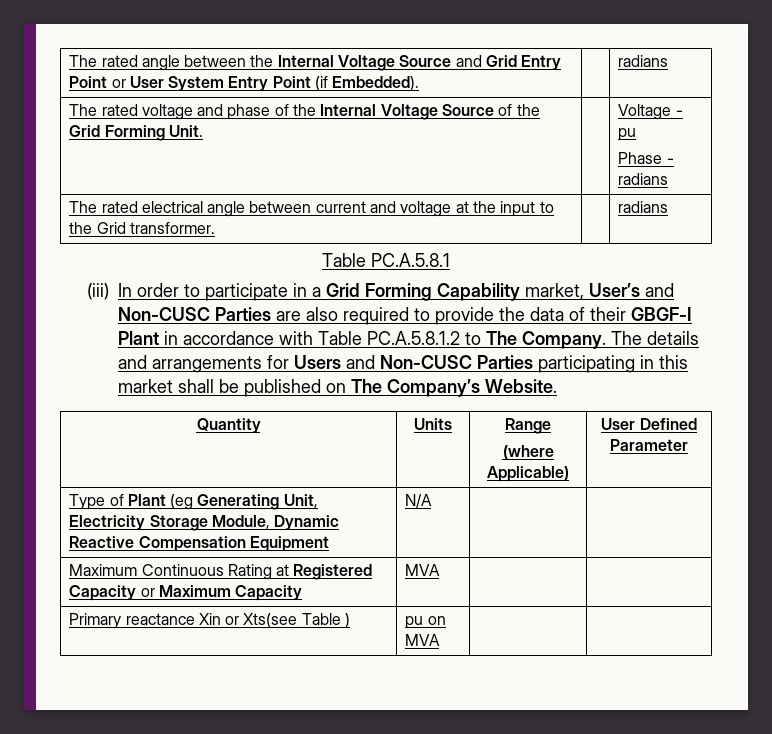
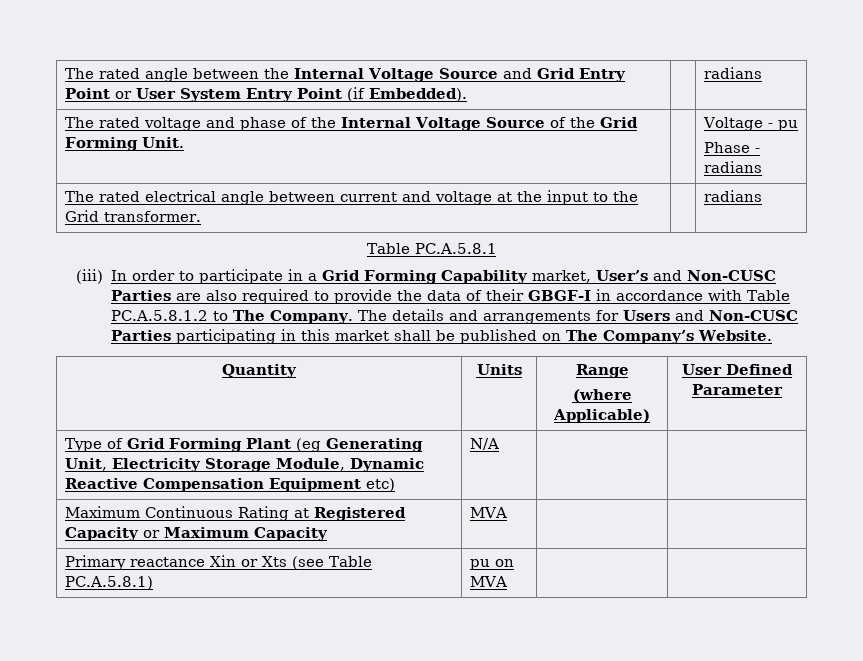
- (iii) In order to participate in a Grid Forming Capability market, User’s and Non-CUSC Parties are also required to provide the data of their GBGF-I Plant in accordance with Table PC.A.5.8.1.2 to The Company.
+ (iii) In order to participate in a Grid Forming Capability market, User’s and Non-CUSC Parties are also required to provide the data of their GBGF-I in accordance with Table PC.A.5.8.1.2 to The Company.
- Type of Plant (eg Generating Unit, Electricity Storage Module, Dynamic Reactive Compensation Equipment | N/A | |
+ Type of Grid Forming Plant (eg Generating Unit, Electricity Storage Module, Dynamic Reactive Compensation Equipment etc) | N/A | |
- Primary reactance Xin or Xts(see Table ) | pu on MVA | |
+ Primary reactance Xin or Xts (see Table PC.A.5.8.1) | pu on MVA | |

